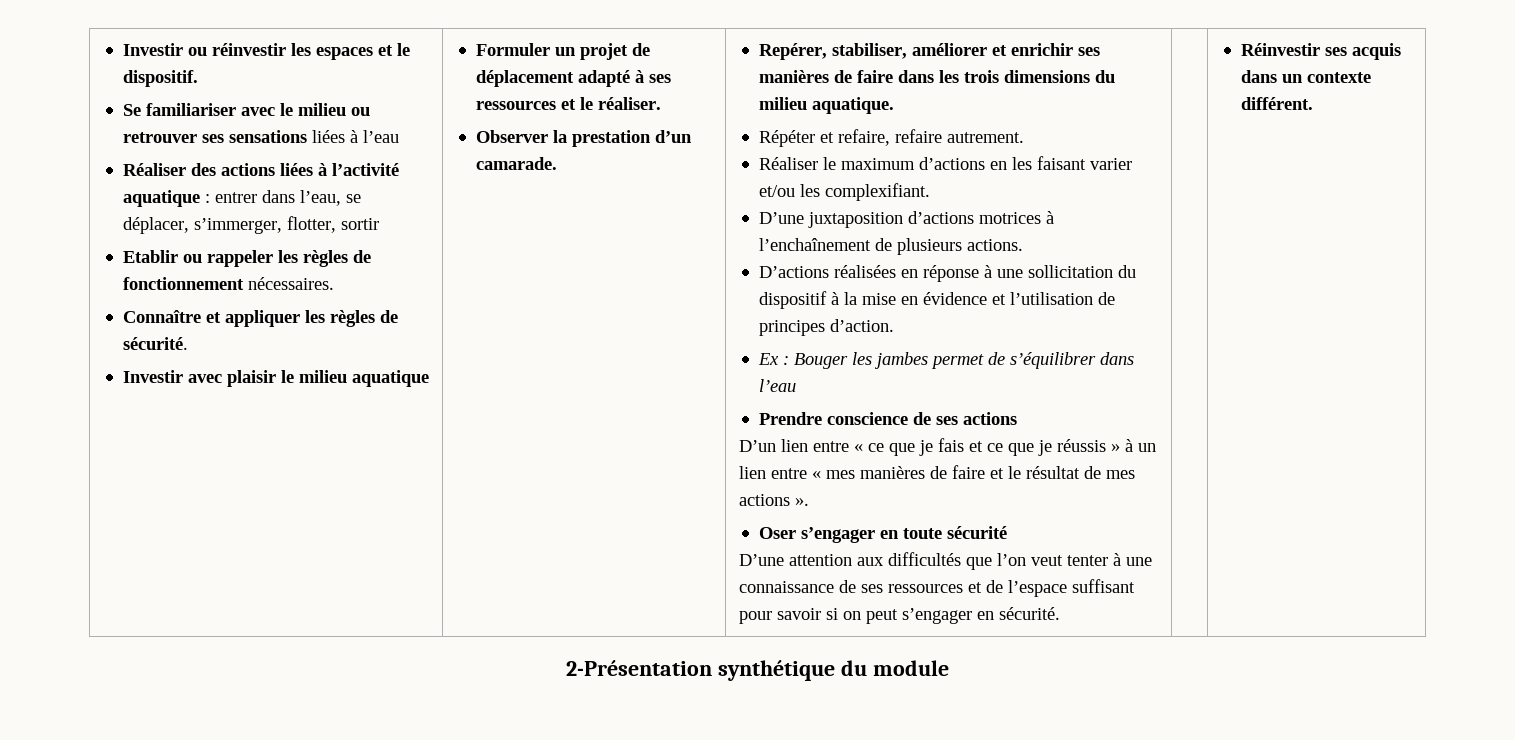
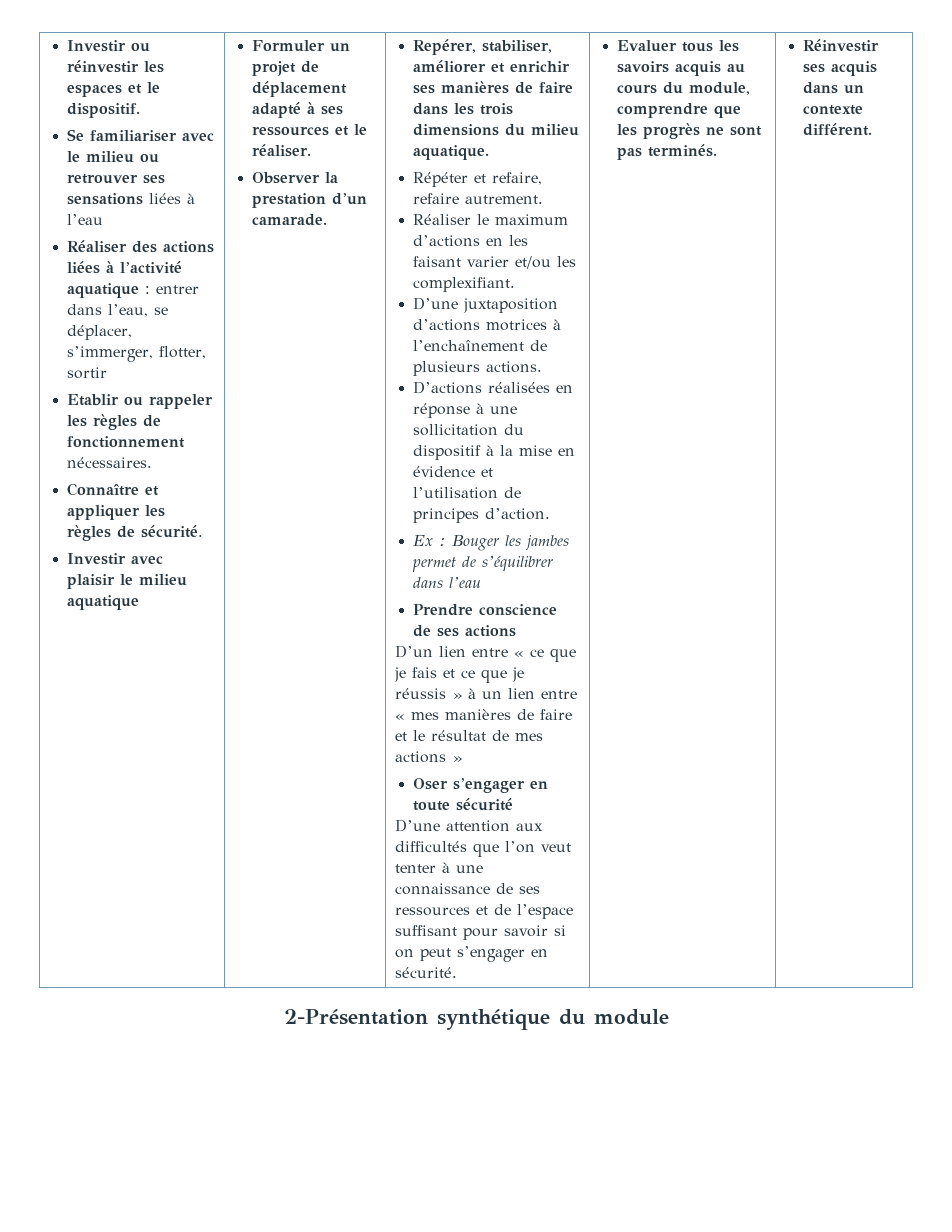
- D’un lien entre « ce que je fais et ce que je réussis » à un lien entre « mes manières de faire et le résultat de mes actions ».
+ D’un lien entre « ce que je fais et ce que je réussis » à un lien entre « mes manières de faire et le résultat de mes actions »
+ Evaluer tous les savoirs acquis au cours du module, comprendre que les progrès ne sont pas terminés.

